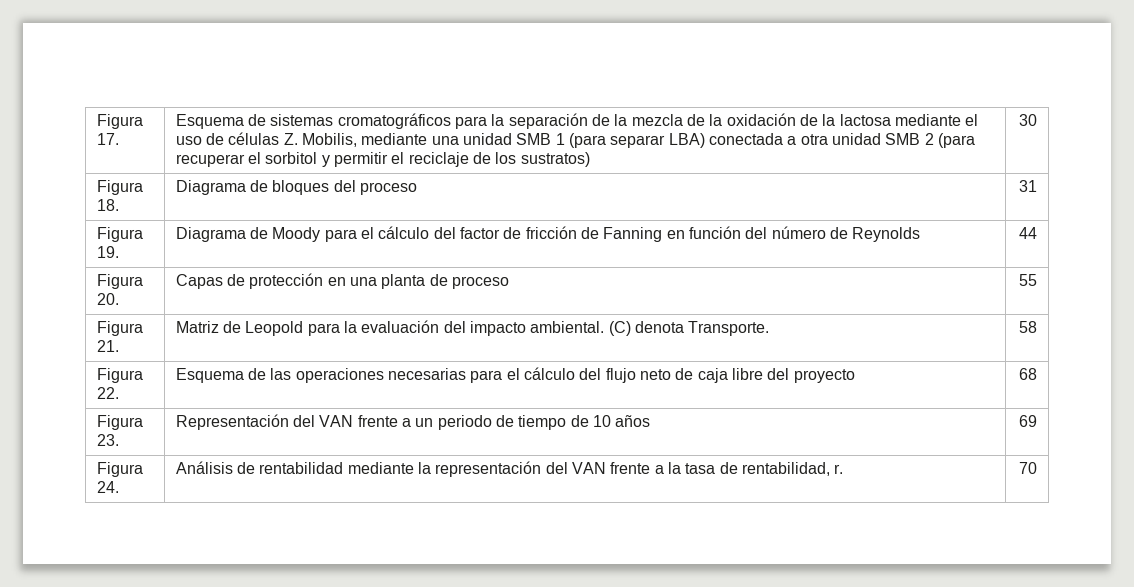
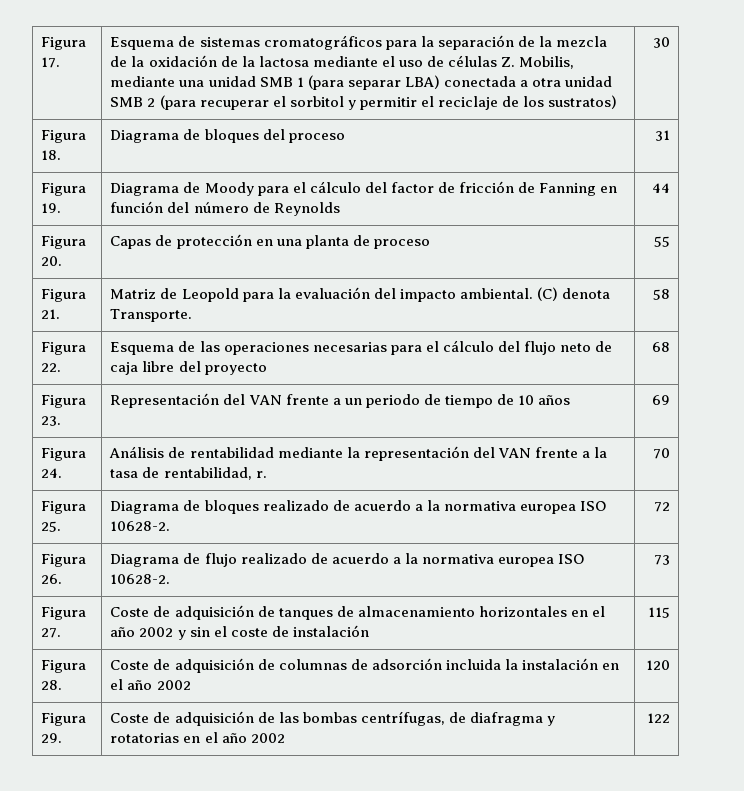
+ Figura 25. | Diagrama de bloques realizado de acuerdo a la normativa europea ISO 10628-2. | 72
+ Figura 26. | Diagrama de flujo realizado de acuerdo a la normativa europea ISO 10628-2. | 73
+ Figura 27. | Coste de adquisición de tanques de almacenamiento horizontales en el año 2002 y sin el coste de instalación | 115
+ Figura 28. | Coste de adquisición de columnas de adsorción incluida la instalación en el año 2002 | 120
+ Figura 29. | Coste de adquisición de las bombas centrífugas, de diafragma y rotatorias en el año 2002 | 122

